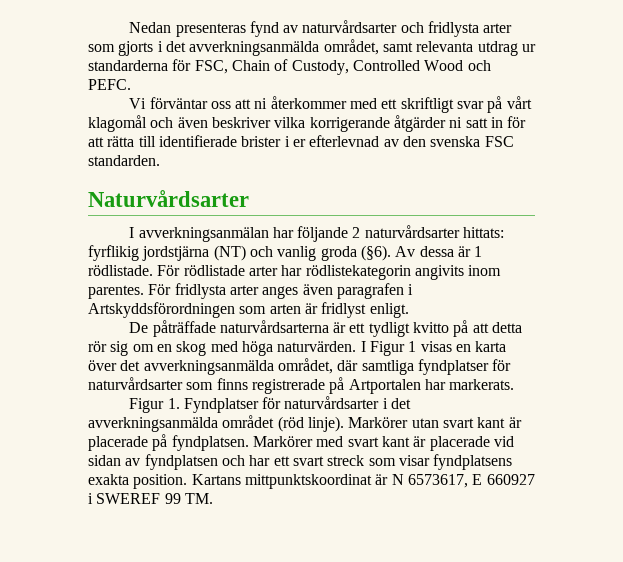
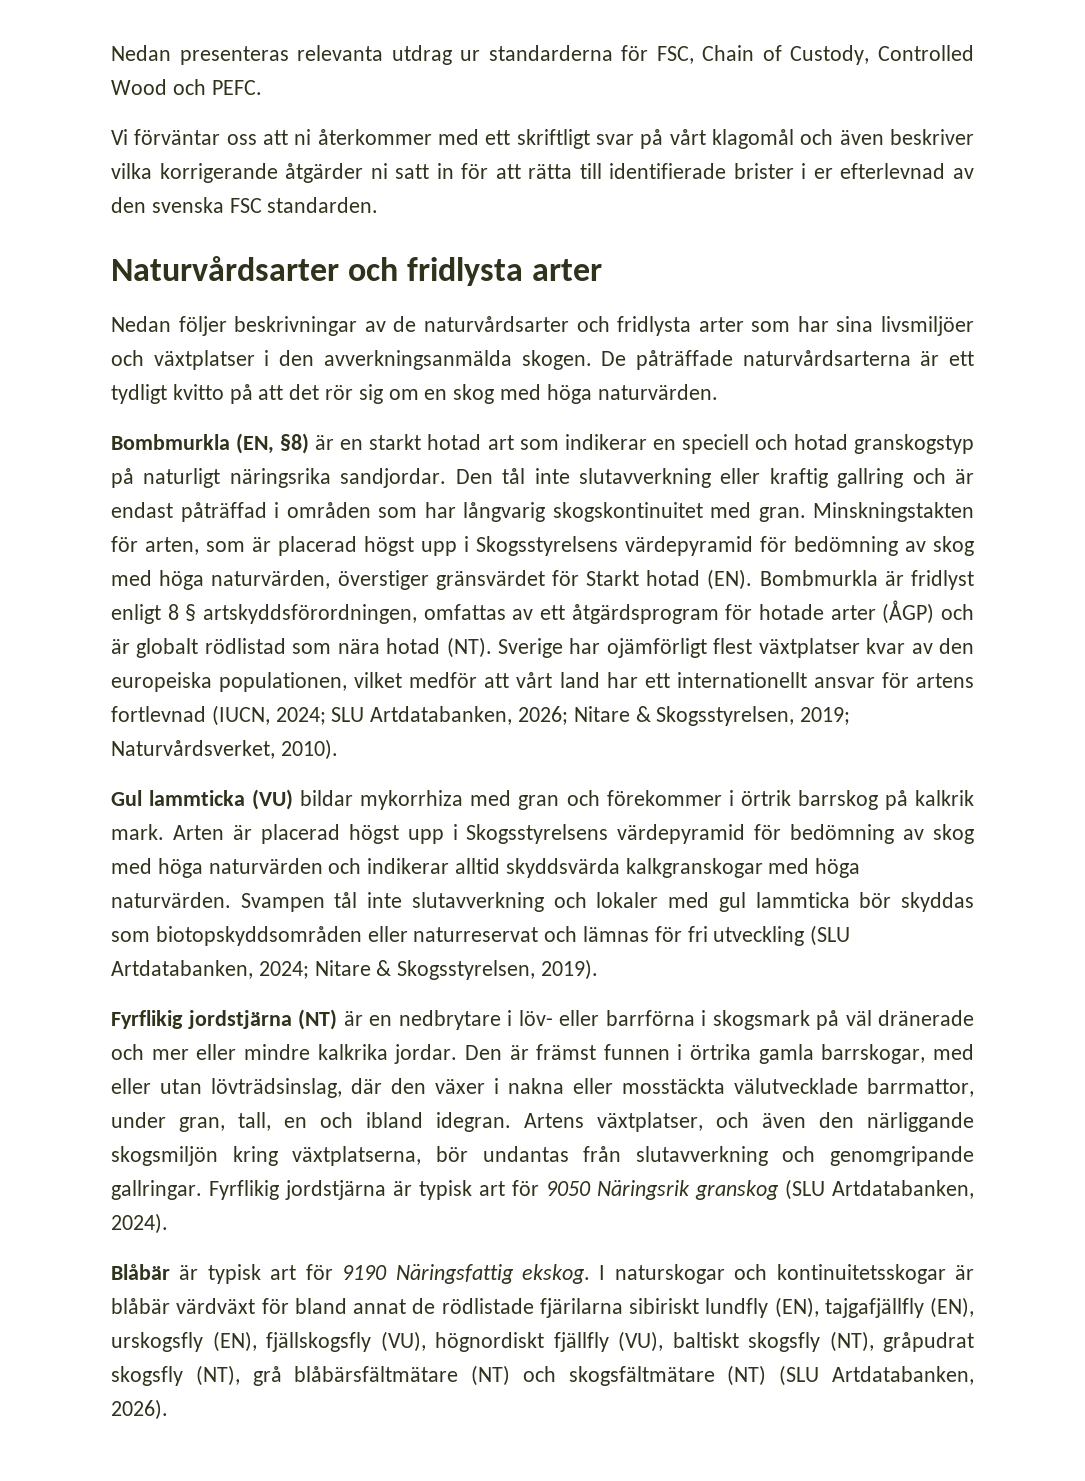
- Nedan presenteras fynd av naturvårdsarter och fridlysta arter som gjorts i det avverkningsanmälda området, samt relevanta utdrag ur standarderna för FSC, Chain of Custody, Controlled Wood och PEFC.
+ Nedan presenteras relevanta utdrag ur standarderna för FSC, Chain of Custody, Controlled Wood och PEFC.
- Naturvårdsarter
- I avverkningsanmälan har följande 2 naturvårdsarter hittats: fyrflikig jordstjärna (NT) och vanlig groda (§6). Av dessa är 1 rödlistade. För rödlistade arter har rödlistekategorin angivits inom parentes. För fridlysta arter anges även paragrafen i Artskyddsförordningen som arten är fridlyst enligt.
- De påträffade naturvårdsarterna är ett tydligt kvitto på att detta rör sig om en skog med höga naturvärden. I Figur 1 visas en karta över det avverkningsanmälda området, där samtliga fyndplatser för naturvårdsarter som finns registrerade på Artportalen har markerats.
- Figur 1. Fyndplatser för naturvårdsarter i det avverkningsanmälda området (röd linje). Markörer utan svart kant är placerade på fyndplatsen. Markörer med svart kant är placerade vid sidan av fyndplatsen och har ett svart streck som visar fyndplatsens exakta position. Kartans mittpunktskoordinat är N 6573617, E 660927 i SWEREF 99 TM.
+ Naturvårdsarter och fridlysta arter
+ Nedan följer beskrivningar av de naturvårdsarter och fridlysta arter som har sina livsmiljöer och växtplatser i den avverkningsanmälda skogen. De påträffade naturvårdsarterna är ett tydligt kvitto på att det rör sig om en skog med höga naturvärden.
+ Bombmurkla (EN, §8) är en starkt hotad art som indikerar en speciell och hotad granskogstyp på naturligt näringsrika sandjordar. Den tål inte slutavverkning eller kraftig gallring och är endast påträffad i områden som har långvarig skogskontinuitet med gran. Minskningstakten för arten, som är placerad högst upp i Skogsstyrelsens värdepyramid för bedömning av skog med höga naturvärden, överstiger gränsvärdet för Starkt hotad (EN). Bombmurkla är fridlyst enligt 8 § artskyddsförordningen, omfattas av ett åtgärdsprogram för hotade arter (ÅGP) och är globalt rödlistad som nära hotad (NT). Sverige har ojämförligt flest växtplatser kvar av den europeiska populationen, vilket medför att vårt land har ett internationellt ansvar för artens fortlevnad (IUCN, 2024; SLU Artdatabanken, 2026; Nitare & Skogsstyrelsen, 2019; Naturvårdsverket, 2010).
+ Gul lammticka (VU) bildar mykorrhiza med gran och förekommer i örtrik barrskog på kalkrik mark. Arten är placerad högst upp i Skogsstyrelsens värdepyramid för bedömning av skog med höga naturvärden och indikerar alltid skyddsvärda kalkgranskogar med höga naturvärden. Svampen tål inte slutavverkning och lokaler med gul lammticka bör skyddas som biotopskyddsområden eller naturreservat och lämnas för fri utveckling (SLU Artdatabanken, 2024; Nitare & Skogsstyrelsen, 2019).
+ Fyrflikig jordstjärna (NT) är en nedbrytare i löv- eller barrförna i skogsmark på väl dränerade och mer eller mindre kalkrika jordar. Den är främst funnen i örtrika gamla barrskogar, med eller utan lövträdsinslag, där den växer i nakna eller mosstäckta välutvecklade barrmattor, under gran, tall, en och ibland idegran. Artens växtplatser, och även den närliggande skogsmiljön kring växtplatserna, bör undantas från slutavverkning och genomgripande gallringar. Fyrflikig jordstjärna är typisk art för 9050 Näringsrik granskog (SLU Artdatabanken, 2024).
+ Blåbär är typisk art för 9190 Näringsfattig ekskog. I naturskogar och kontinuitetsskogar är blåbär värdväxt för bland annat de rödlistade fjärilarna sibiriskt lundfly (EN), tajgafjällfly (EN), urskogsfly (EN), fjällskogsfly (VU), högnordiskt fjällfly (VU), baltiskt skogsfly (NT), gråpudrat skogsfly (NT), grå blåbärsfältmätare (NT) och skogsfältmätare (NT) (SLU Artdatabanken, 2026).

